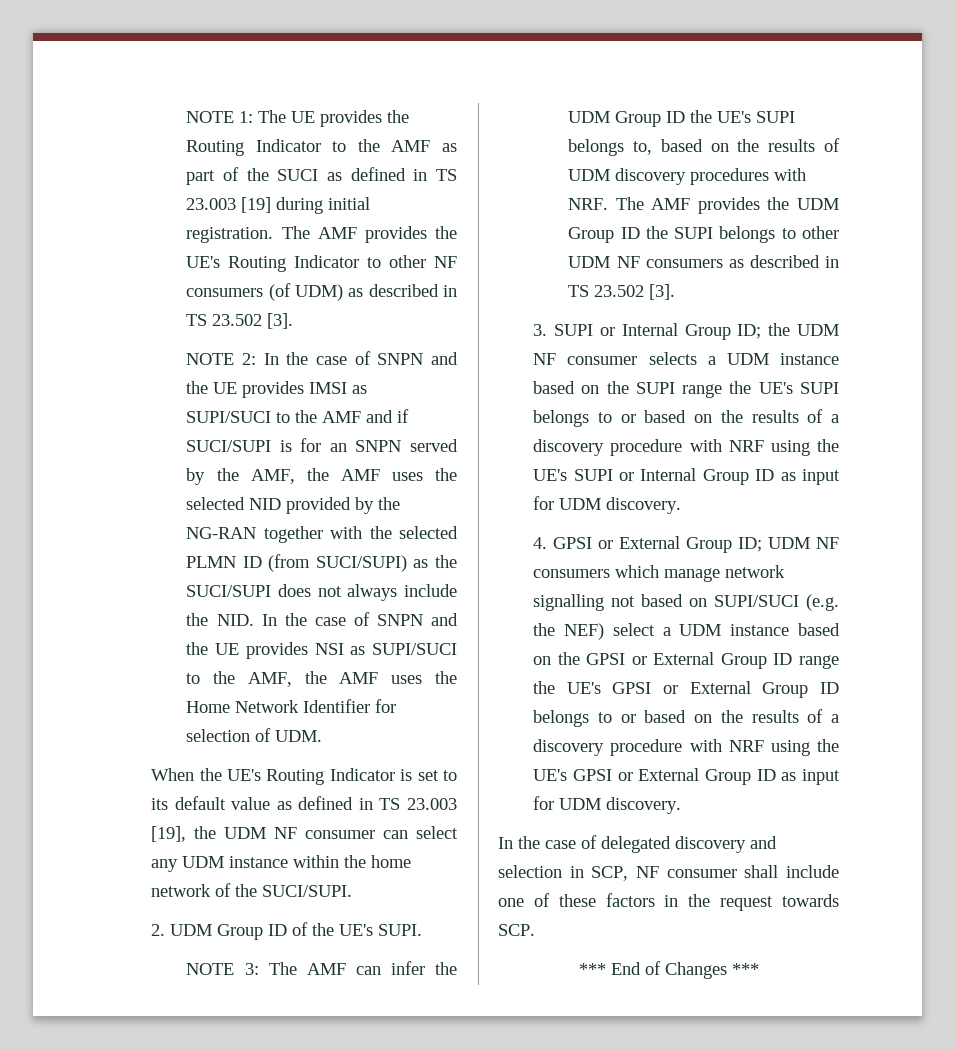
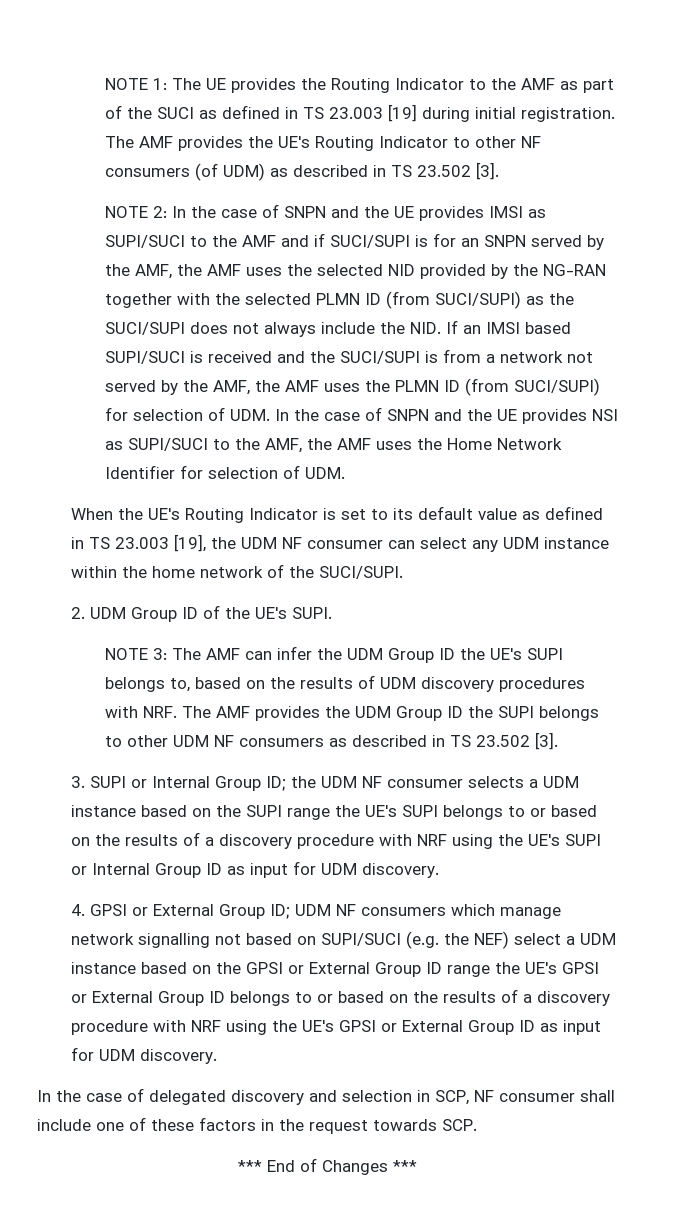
- In the case of SNPN and the UE provides IMSI as SUPI/SUCI to the AMF and if SUCI/SUPI is for an SNPN served by the AMF, the AMF uses the selected NID provided by the NG-RAN together with the selected PLMN ID (from SUCI/SUPI) as the SUCI/SUPI does not always include the NID. In the case of SNPN and the UE provides NSI as SUPI/SUCI to the AMF, the AMF uses the Home Network Identifier for selection of UDM.
+ In the case of SNPN and the UE provides IMSI as SUPI/SUCI to the AMF and if SUCI/SUPI is for an SNPN served by the AMF, the AMF uses the selected NID provided by the NG-RAN together with the selected PLMN ID (from SUCI/SUPI) as the SUCI/SUPI does not always include the NID. If an IMSI based SUPI/SUCI is received and the SUCI/SUPI is from a network not served by the AMF, the AMF uses the PLMN ID (from SUCI/SUPI) for selection of UDM. In the case of SNPN and the UE provides NSI as SUPI/SUCI to the AMF, the AMF uses the Home Network Identifier for selection of UDM.

